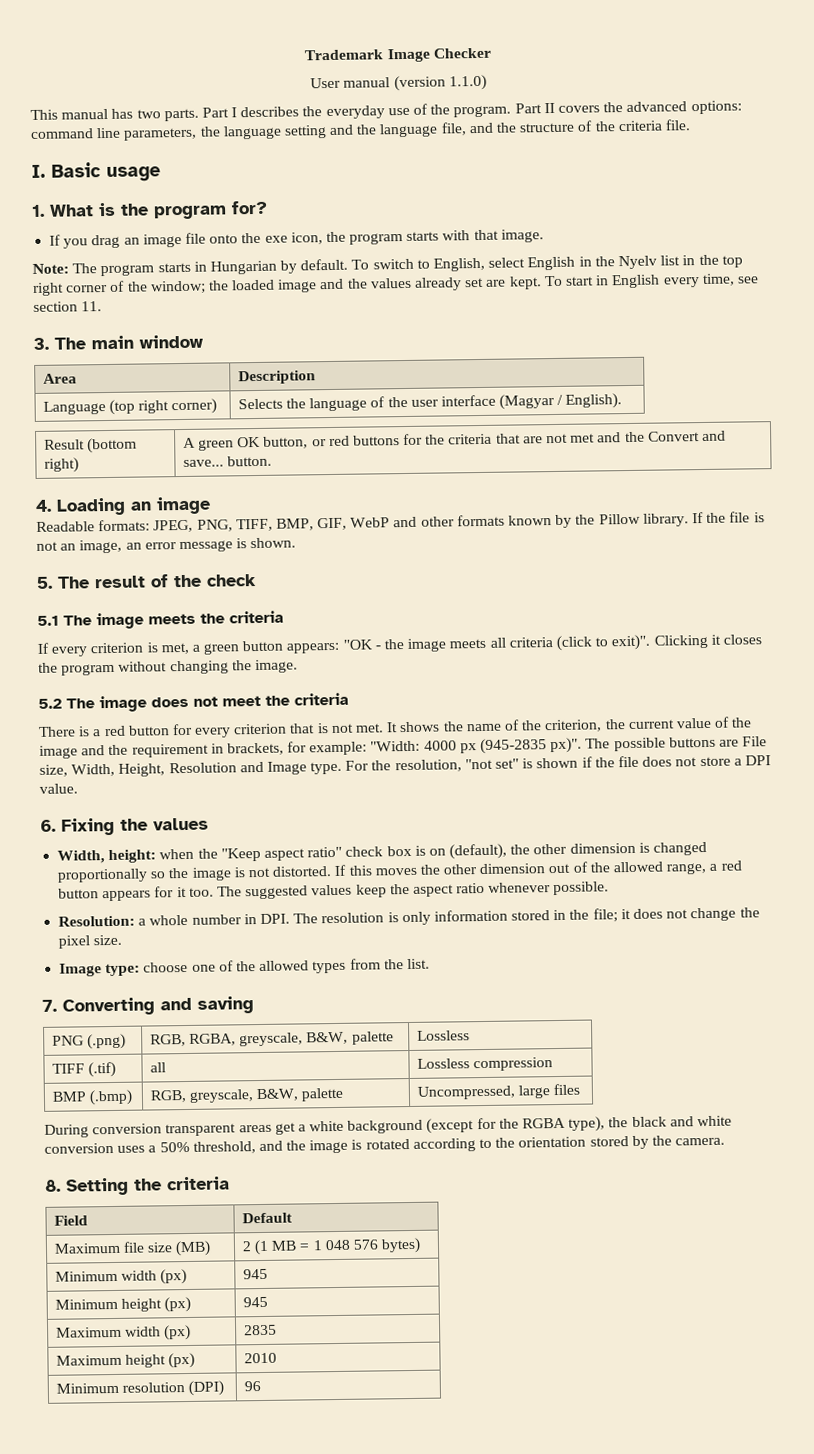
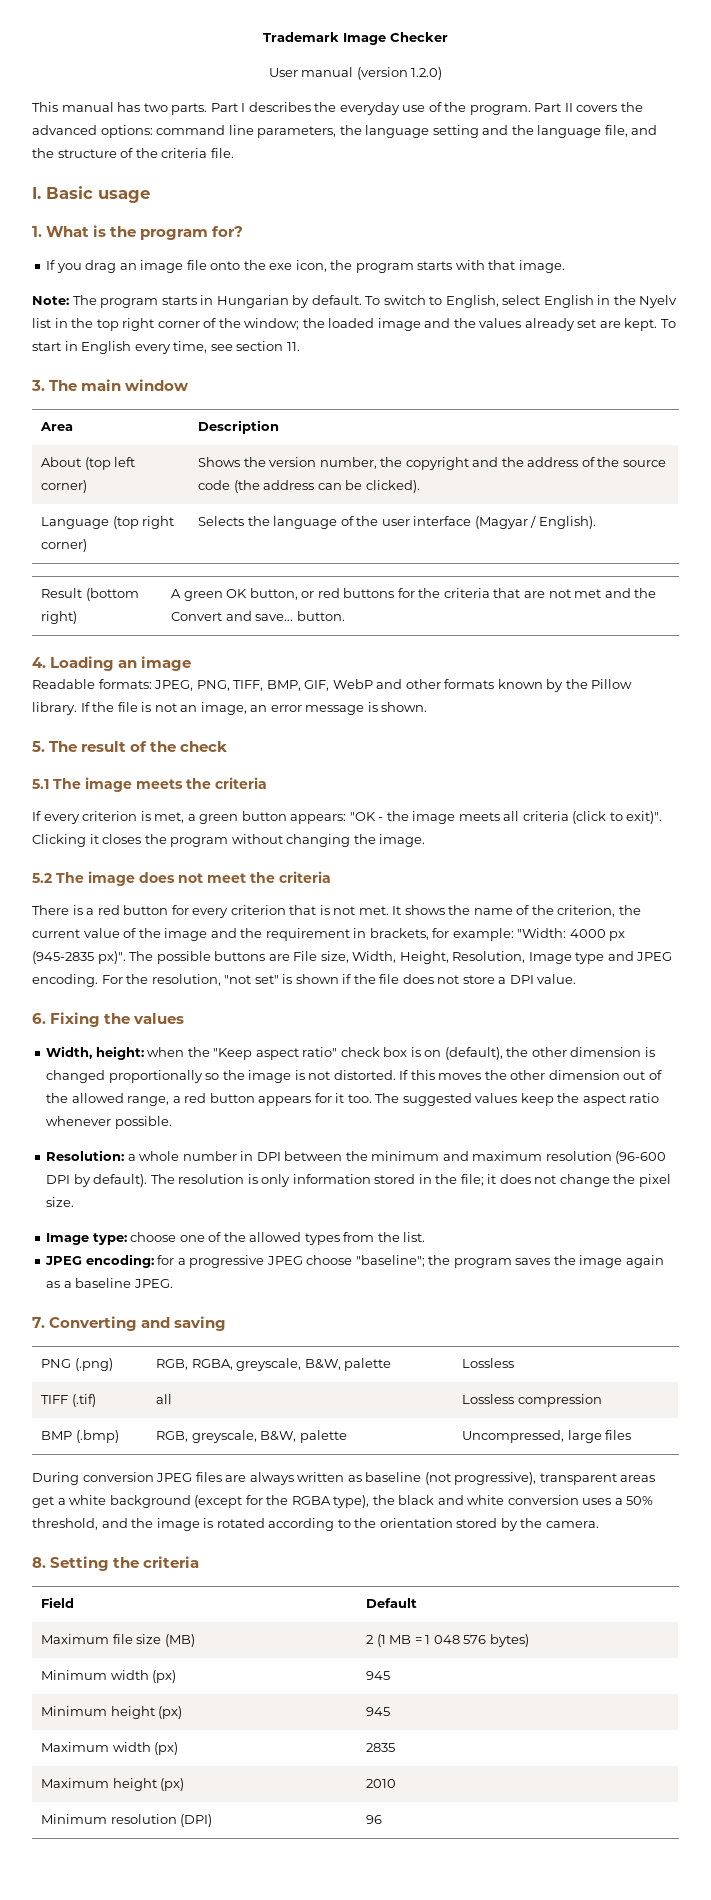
- User manual (version 1.1.0)
+ User manual (version 1.2.0)
+ About (top left corner) | Shows the version number, the copyright and the address of the source code (the address can be clicked).
- The possible buttons are File size, Width, Height, Resolution and Image type.
+ The possible buttons are File size, Width, Height, Resolution, Image type and JPEG encoding.
- Resolution: a whole number in DPI. The resolution is only information stored in the file; it does not change the pixel size.
+ Resolution: a whole number in DPI between the minimum and maximum resolution (96-600 DPI by default). The resolution is only information stored in the file; it does not change the pixel size.
+ JPEG encoding: for a progressive JPEG choose "baseline"; the program saves the image again as a baseline JPEG.
- During conversion transparent areas get a white background (except for the RGBA type), the black and white conversion uses a 50% threshold, and the image is rotated according to the orientation stored by the camera.
+ During conversion JPEG files are always written as baseline (not progressive), transparent areas get a white background (except for the RGBA type), the black and white conversion uses a 50% threshold, and the image is rotated according to the orientation stored by the camera.

